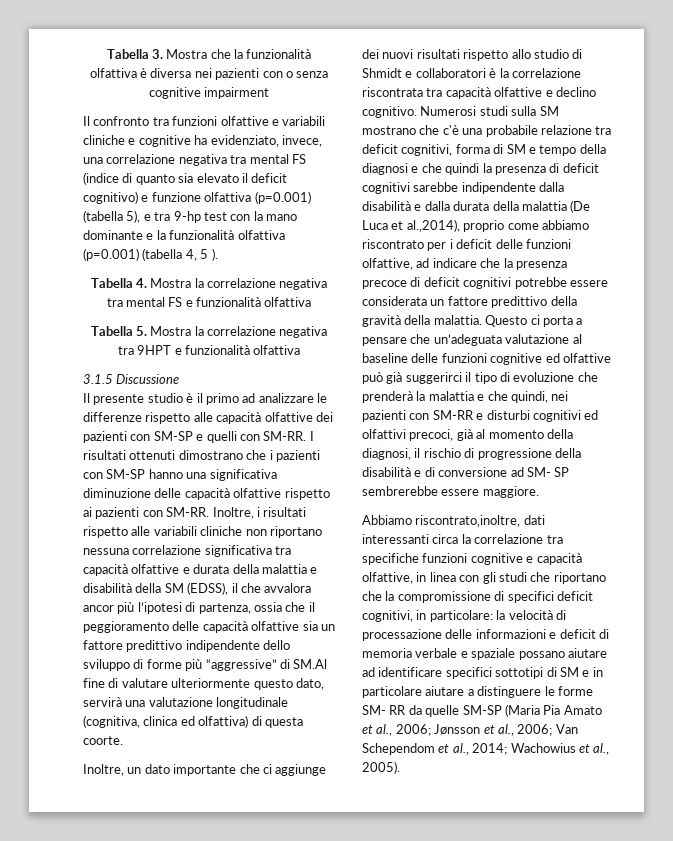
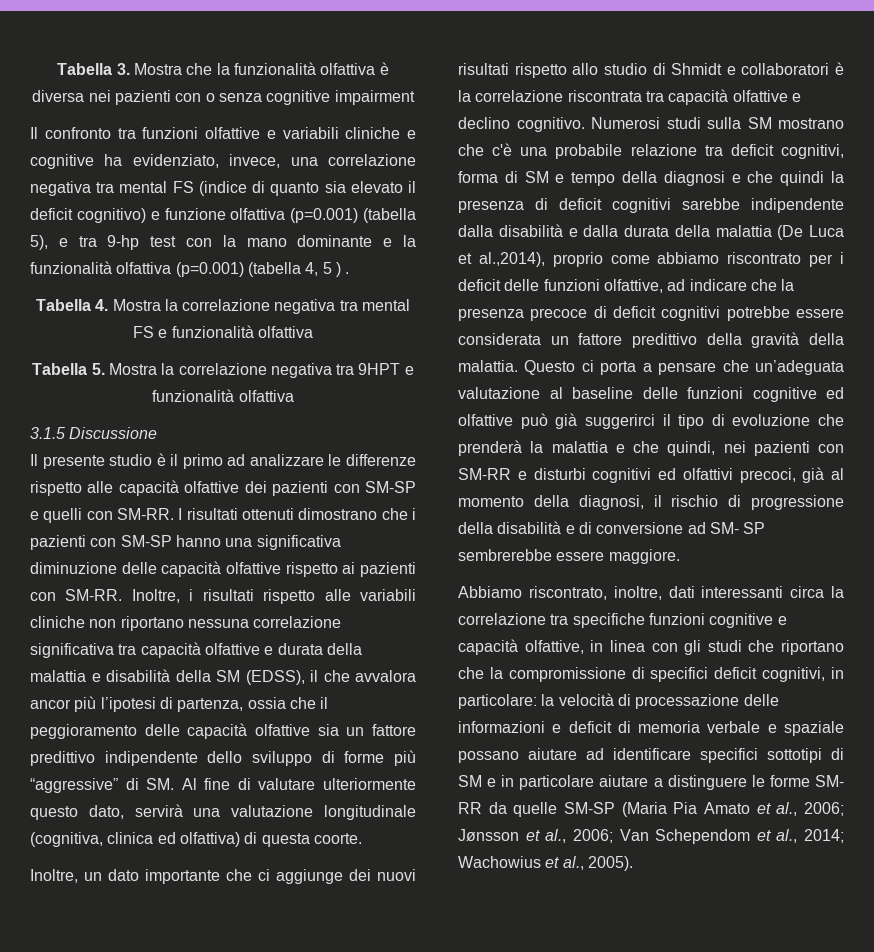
- Il confronto tra funzioni olfattive e variabili cliniche e cognitive ha evidenziato, invece, una correlazione negativa tra mental FS (indice di quanto sia elevato il deficit cognitivo) e funzione olfattiva (p=0.001) (tabella 5), e tra 9-hp test con la mano dominante e la funzionalità olfattiva (p=0.001) (tabella 4, 5 ).
+ Il confronto tra funzioni olfattive e variabili cliniche e cognitive ha evidenziato, invece, una correlazione negativa tra mental FS (indice di quanto sia elevato il deficit cognitivo) e funzione olfattiva (p=0.001) (tabella 5), e tra 9-hp test con la mano dominante e la funzionalità olfattiva (p=0.001) (tabella 4, 5 ) .
- Inoltre, i risultati rispetto alle variabili cliniche non riportano nessuna correlazione significativa tra capacità olfattive e durata della malattia e disabilità della SM (EDSS), il che avvalora ancor più l’ipotesi di partenza, ossia che il peggioramento delle capacità olfattive sia un fattore predittivo indipendente dello sviluppo di forme più “aggressive” di SM.Al fine di valutare ulteriormente questo dato, servirà una valutazione longitudinale (cognitiva, clinica ed olfattiva) di questa coorte.
+ Inoltre, i risultati rispetto alle variabili cliniche non riportano nessuna correlazione significativa tra capacità olfattive e durata della malattia e disabilità della SM (EDSS), il che avvalora ancor più l’ipotesi di partenza, ossia che il peggioramento delle capacità olfattive sia un fattore predittivo indipendente dello sviluppo di forme più “aggressive” di SM. Al fine di valutare ulteriormente questo dato, servirà una valutazione longitudinale (cognitiva, clinica ed olfattiva) di questa coorte.
- Abbiamo riscontrato,inoltre, dati interessanti circa la correlazione tra specifiche funzioni cognitive e capacità olfattive, in linea con gli studi che riportano che la compromissione di specifici deficit cognitivi, in particolare:
+ Abbiamo riscontrato, inoltre, dati interessanti circa la correlazione tra specifiche funzioni cognitive e capacità olfattive, in linea con gli studi che riportano che la compromissione di specifici deficit cognitivi, in particolare:

